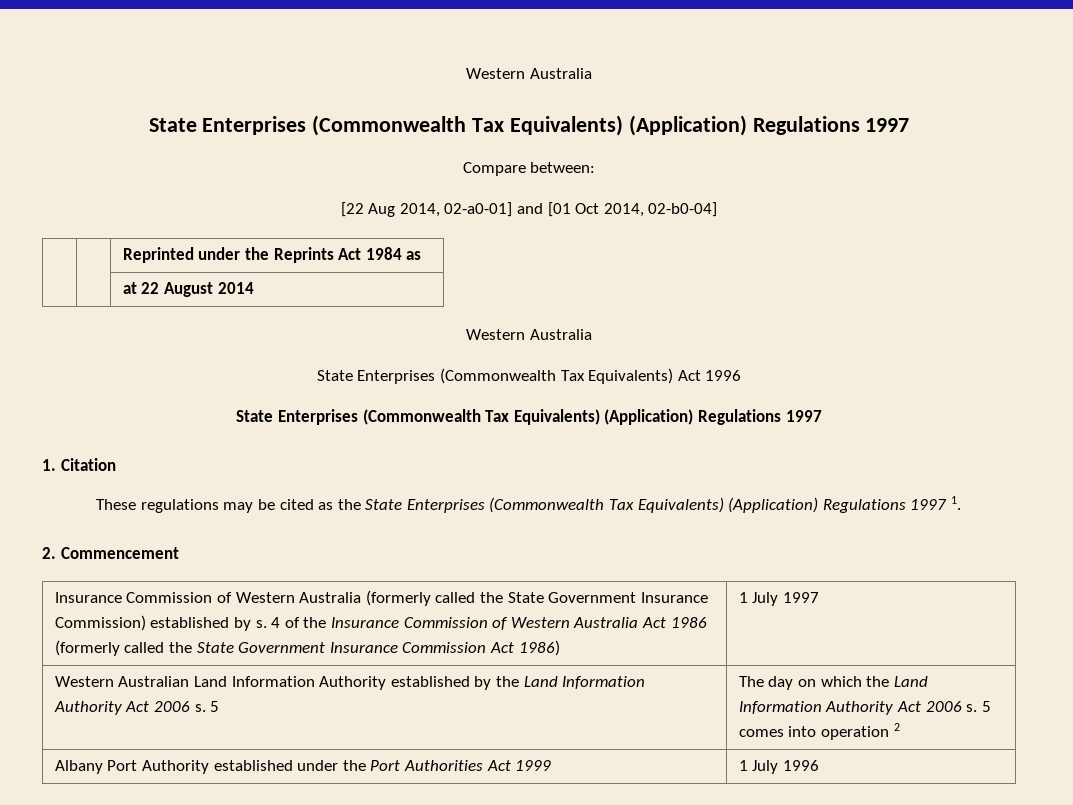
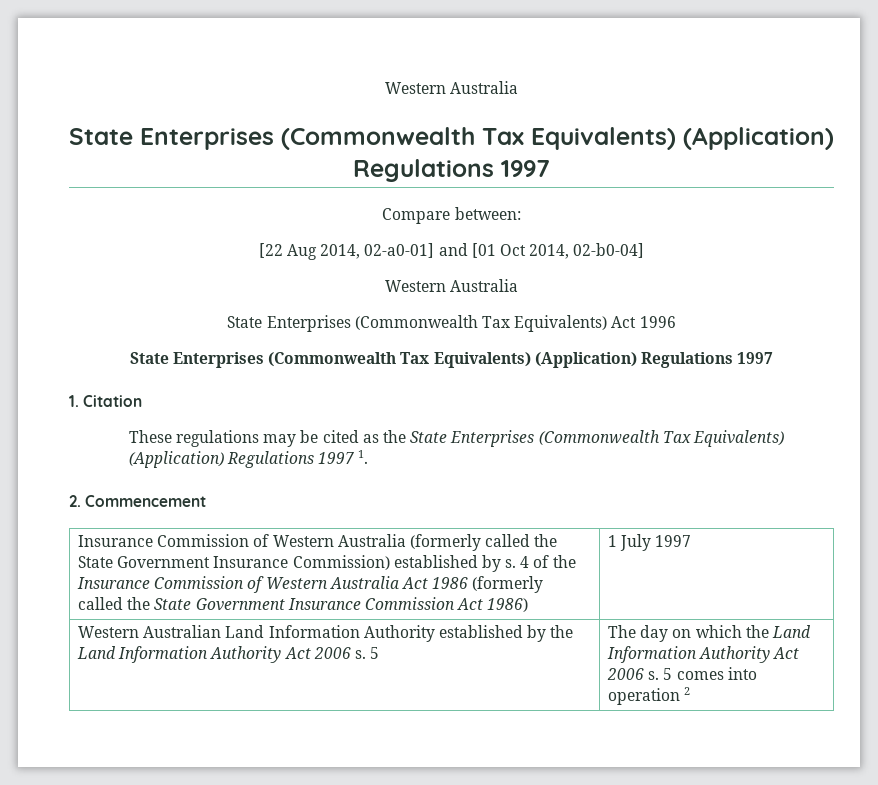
- | | Reprinted under the Reprints Act 1984 as
- | | at 22 August 2014
- Albany Port Authority established under the Port Authorities Act 1999 | 1 July 1996

